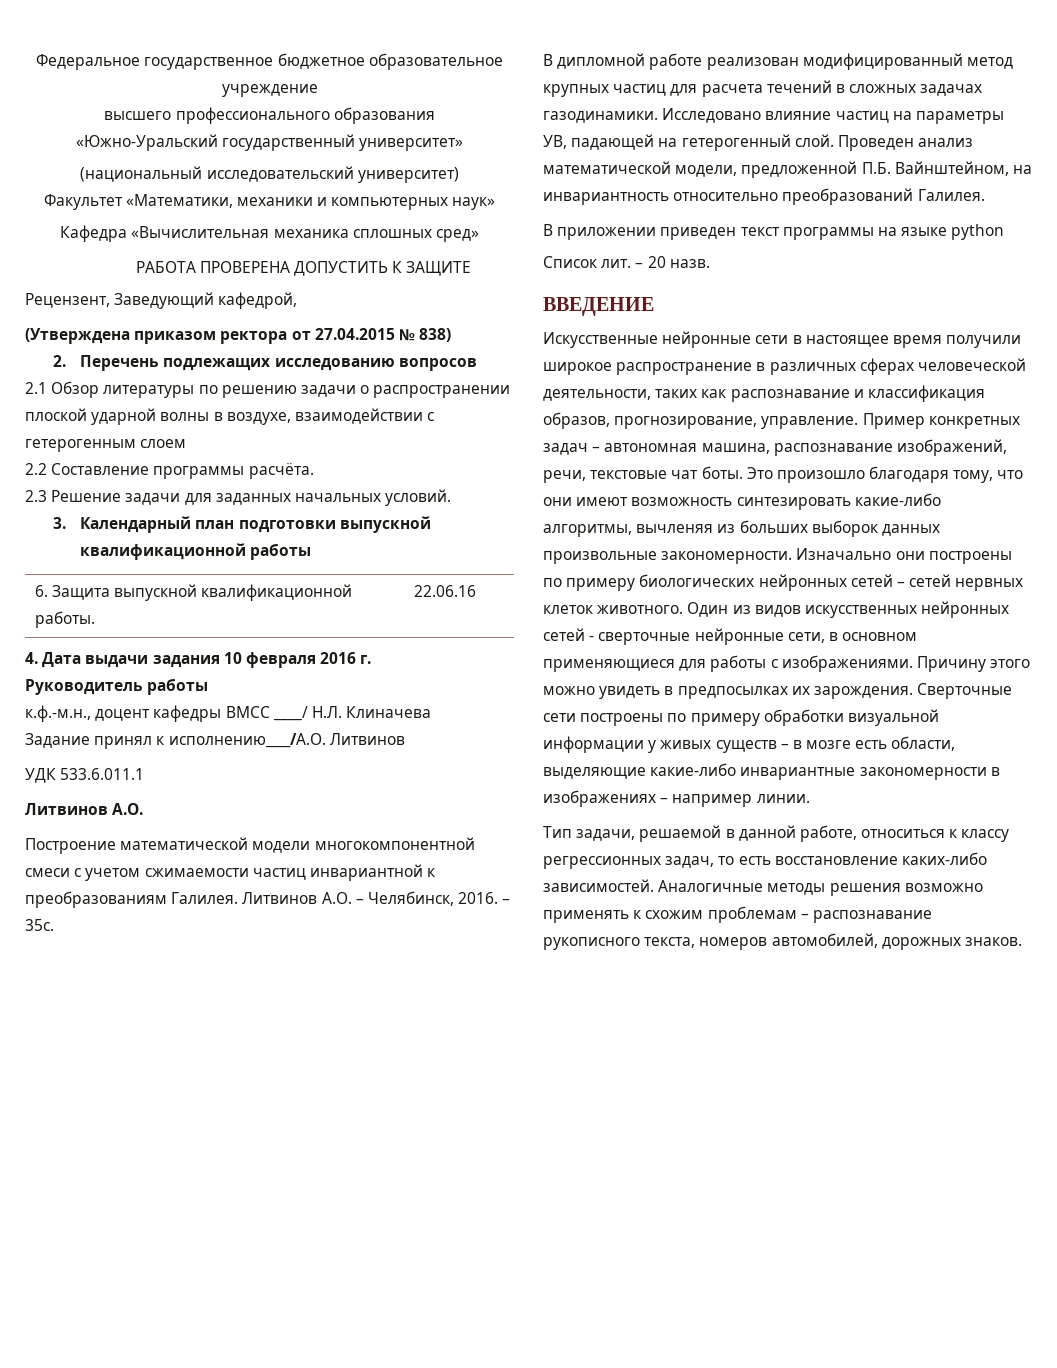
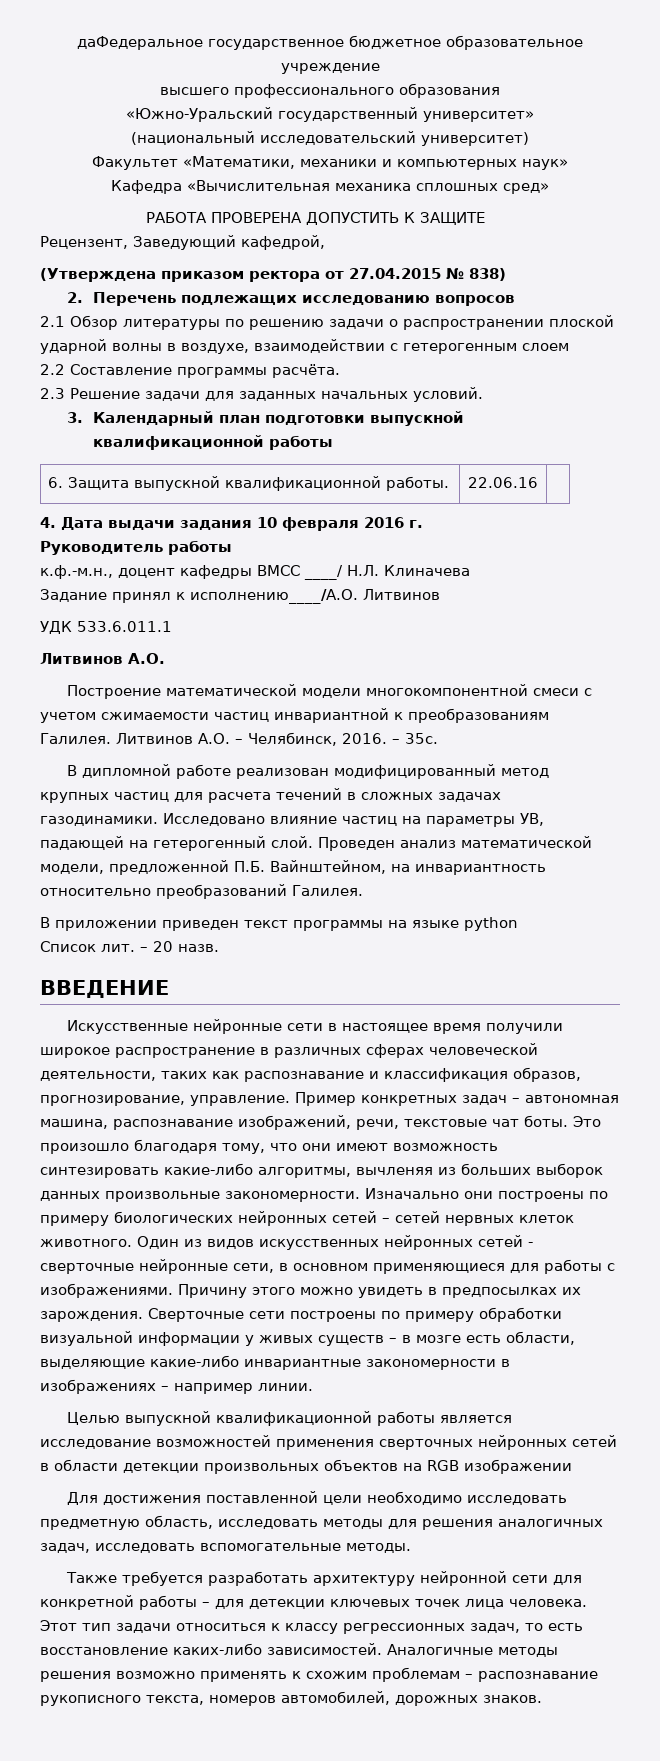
- Федеральное государственное бюджетное образовательное учреждение
+ даФедеральное государственное бюджетное образовательное учреждение
- Тип задачи, решаемой в данной работе, относиться к классу регрессионных задач, то есть восстановление каких-либо зависимостей.
+ Целью выпускной квалификационной работы является исследование возможностей применения сверточных нейронных сетей в области детекции произвольных объектов на RGB изображении
+ Для достижения поставленной цели необходимо исследовать предметную область, исследовать методы для решения аналогичных задач, исследовать вспомогательные методы.
+ Также требуется разработать архитектуру нейронной сети для конкретной работы – для детекции ключевых точек лица человека. Этот тип задачи относиться к классу регрессионных задач, то есть восстановление каких-либо зависимостей.

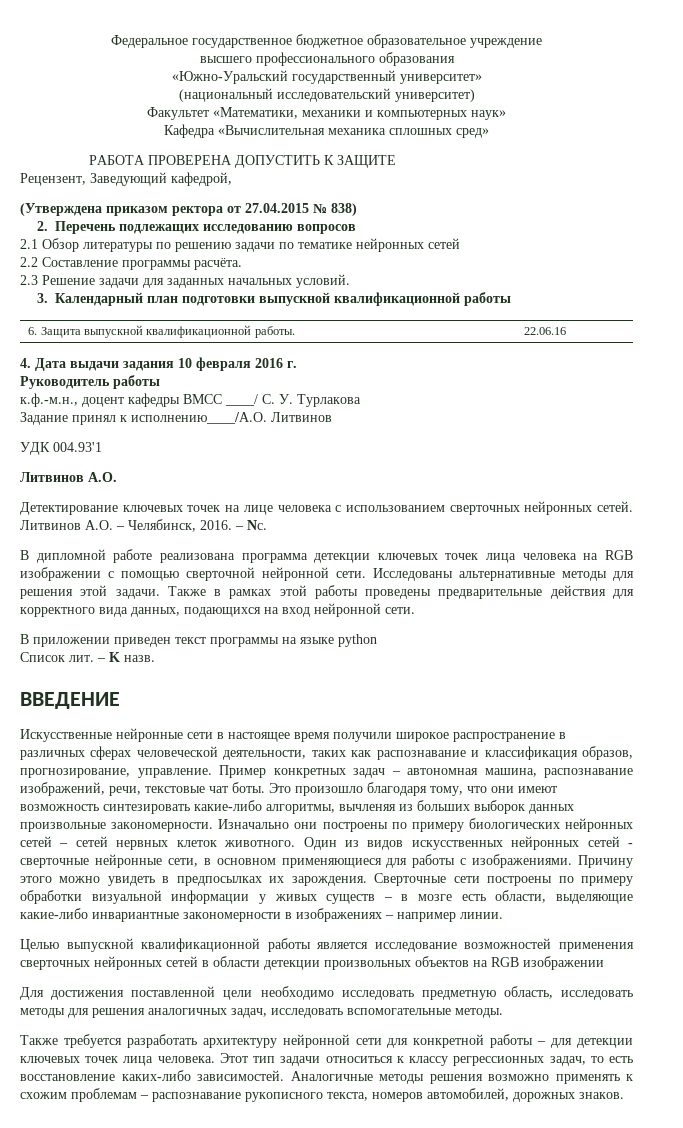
- даФедеральное государственное бюджетное образовательное учреждение
+ Федеральное государственное бюджетное образовательное учреждение
- 2.1 Обзор литературы по решению задачи о распространении плоской ударной волны в воздухе, взаимодействии с гетерогенным слоем
+ 2.1 Обзор литературы по решению задачи по тематике нейронных сетей
- к.ф.-м.н., доцент кафедры ВМСС ____/ Н.Л. Клиначева
+ к.ф.-м.н., доцент кафедры ВМСС ____/ С. У. Турлакова
- УДК 533.6.011.1
+ УДК 004.93'1
- Построение математической модели многокомпонентной смеси с учетом сжимаемости частиц инвариантной к преобразованиям Галилея.
+ Детектирование ключевых точек на лице человека с использованием сверточных нейронных сетей.
- – 35с.
+ – Nс.
- В дипломной работе реализован модифицированный метод крупных частиц для расчета течений в сложных задачах газодинамики. Исследовано влияние частиц на параметры УВ, падающей на гетерогенный слой. Проведен анализ математической модели, предложенной П.Б. Вайнштейном, на инвариантность относительно преобразований Галилея.
+ В дипломной работе реализована программа детекции ключевых точек лица человека на RGB изображении с помощью сверточной нейронной сети. Исследованы альтернативные методы для решения этой задачи. Также в рамках этой работы проведены предварительные действия для корректного вида данных, подающихся на вход нейронной сети.
- – 20 назв.
+ – K назв.

